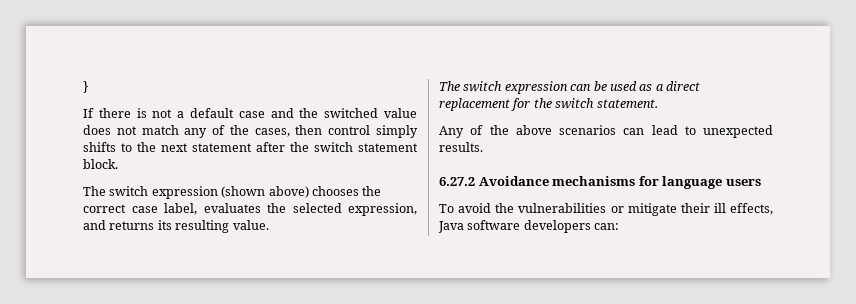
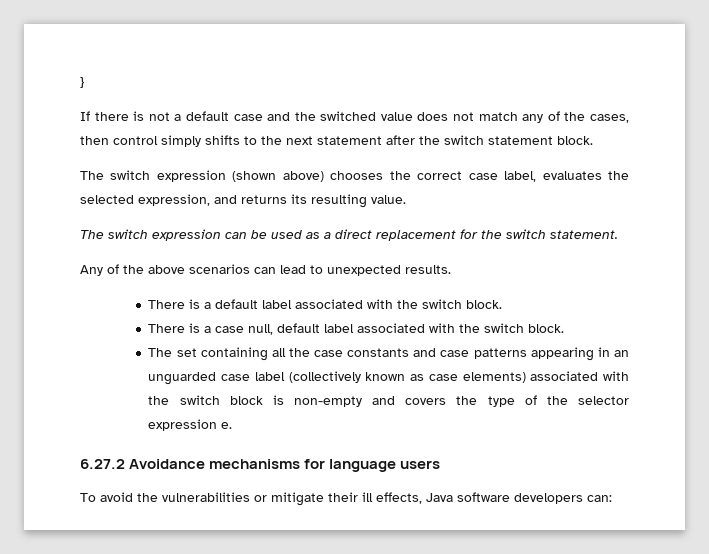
+ There is a default label associated with the switch block.
+ There is a case null, default label associated with the switch block.
+ The set containing all the case constants and case patterns appearing in an unguarded case label (collectively known as case elements) associated with the switch block is non-empty and covers the type of the selector expression e.

